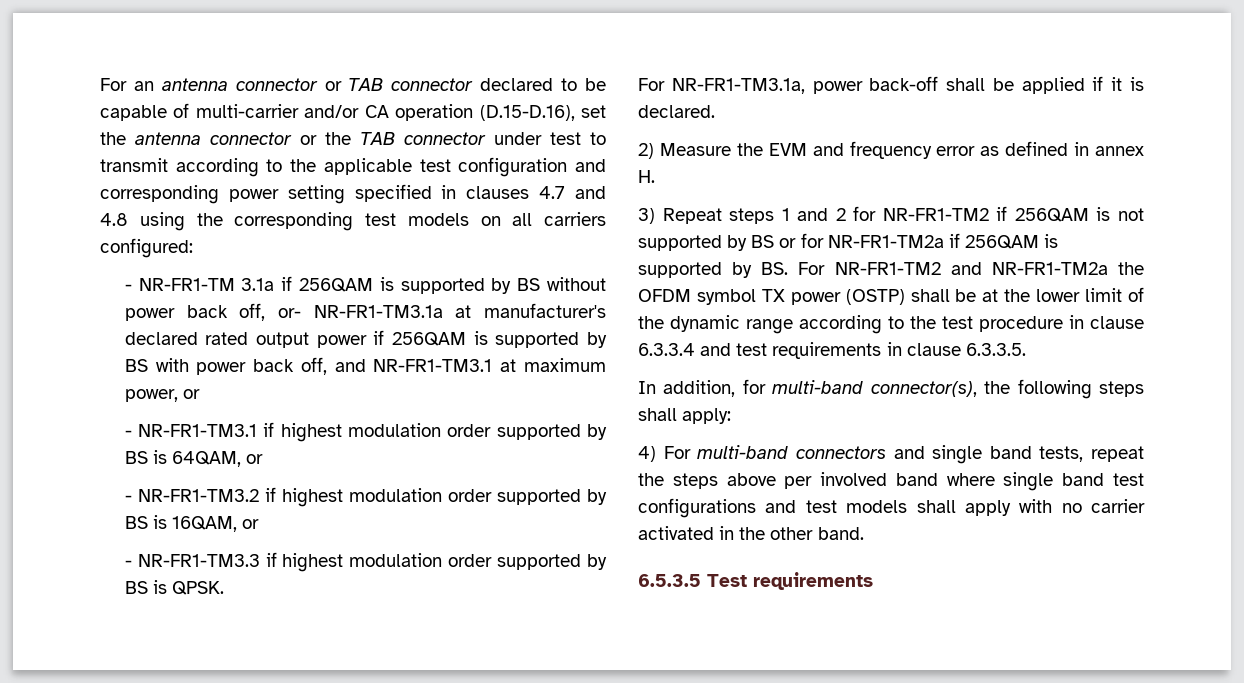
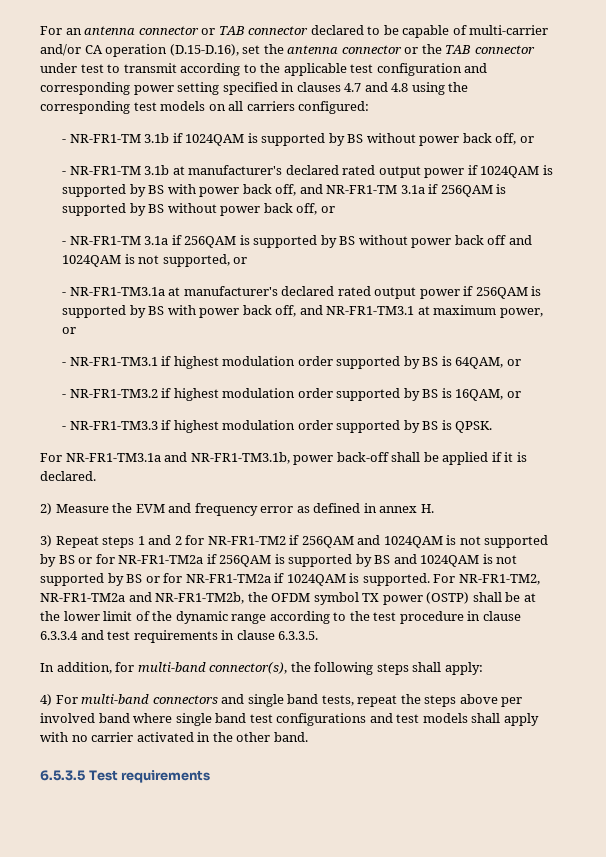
- - NR-FR1-TM 3.1a if 256QAM is supported by BS without power back off, or- NR-FR1-TM3.1a at manufacturer's declared rated output power if 256QAM is supported by BS with power back off, and NR-FR1-TM3.1 at maximum power, or
+ - NR-FR1-TM 3.1b if 1024QAM is supported by BS without power back off, or
+ - NR-FR1-TM 3.1b at manufacturer's declared rated output power if 1024QAM is supported by BS with power back off, and NR-FR1-TM 3.1a if 256QAM is supported by BS without power back off, or
+ - NR-FR1-TM 3.1a if 256QAM is supported by BS without power back off and 1024QAM is not supported, or
+ - NR-FR1-TM3.1a at manufacturer's declared rated output power if 256QAM is supported by BS with power back off, and NR-FR1-TM3.1 at maximum power, or
- For NR-FR1-TM3.1a, power back-off shall be applied if it is declared.
+ For NR-FR1-TM3.1a and NR-FR1-TM3.1b, power back-off shall be applied if it is declared.
- 3) Repeat steps 1 and 2 for NR-FR1-TM2 if 256QAM is not supported by BS or for NR-FR1-TM2a if 256QAM is supported by BS. For NR-FR1-TM2 and NR-FR1-TM2a the OFDM symbol TX power (OSTP) shall be at the lower limit of the dynamic range according to the test procedure in clause 6.3.3.4 and test requirements in clause 6.3.3.5.
+ 3) Repeat steps 1 and 2 for NR-FR1-TM2 if 256QAM and 1024QAM is not supported by BS or for NR-FR1-TM2a if 256QAM is supported by BS and 1024QAM is not supported by BS or for NR-FR1-TM2a if 1024QAM is supported. For NR-FR1-TM2, NR-FR1-TM2a and NR-FR1-TM2b, the OFDM symbol TX power (OSTP) shall be at the lower limit of the dynamic range according to the test procedure in clause 6.3.3.4 and test requirements in clause 6.3.3.5.

